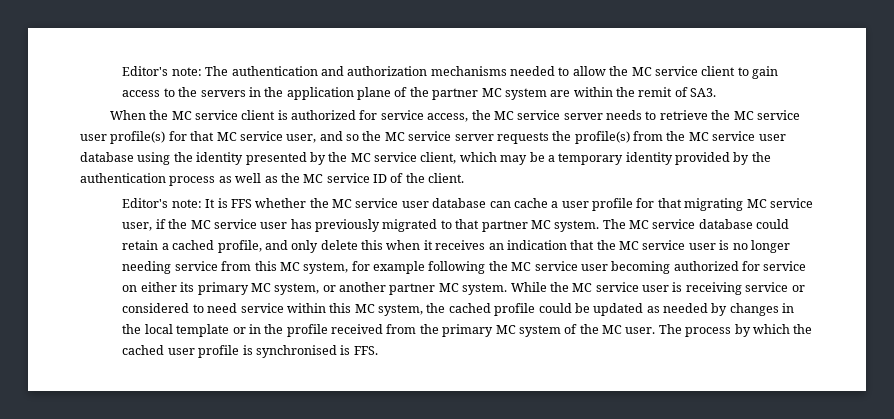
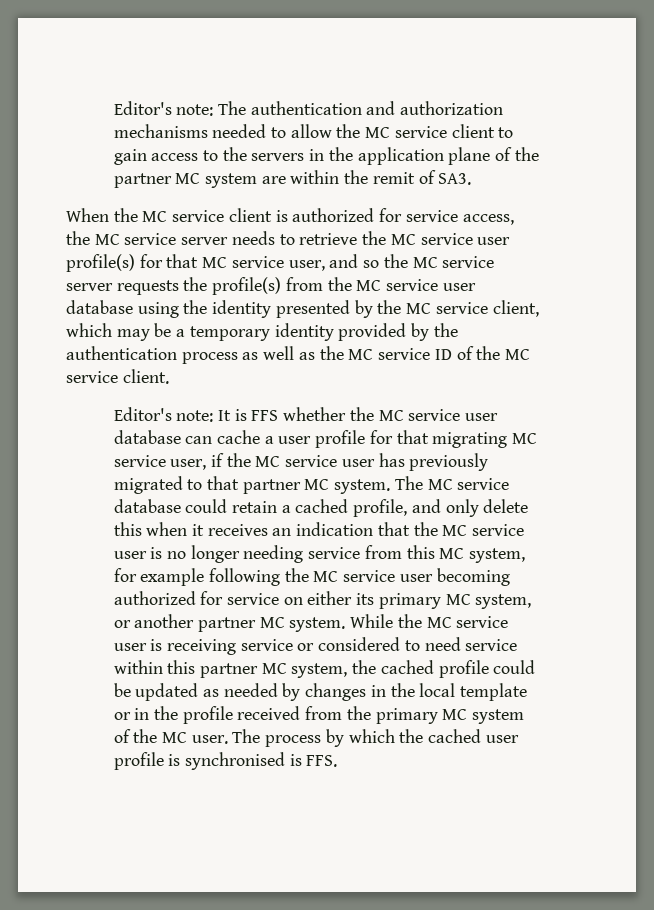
- When the MC service client is authorized for service access, the MC service server needs to retrieve the MC service user profile(s) for that MC service user, and so the MC service server requests the profile(s) from the MC service user database using the identity presented by the MC service client, which may be a temporary identity provided by the authentication process as well as the MC service ID of the client.
+ When the MC service client is authorized for service access, the MC service server needs to retrieve the MC service user profile(s) for that MC service user, and so the MC service server requests the profile(s) from the MC service user database using the identity presented by the MC service client, which may be a temporary identity provided by the authentication process as well as the MC service ID of the MC service client.
- While the MC service user is receiving service or considered to need service within this MC system, the cached profile could be updated as needed by changes in the local template or in the profile received from the primary MC system of the MC user.
+ While the MC service user is receiving service or considered to need service within this partner MC system, the cached profile could be updated as needed by changes in the local template or in the profile received from the primary MC system of the MC user.

